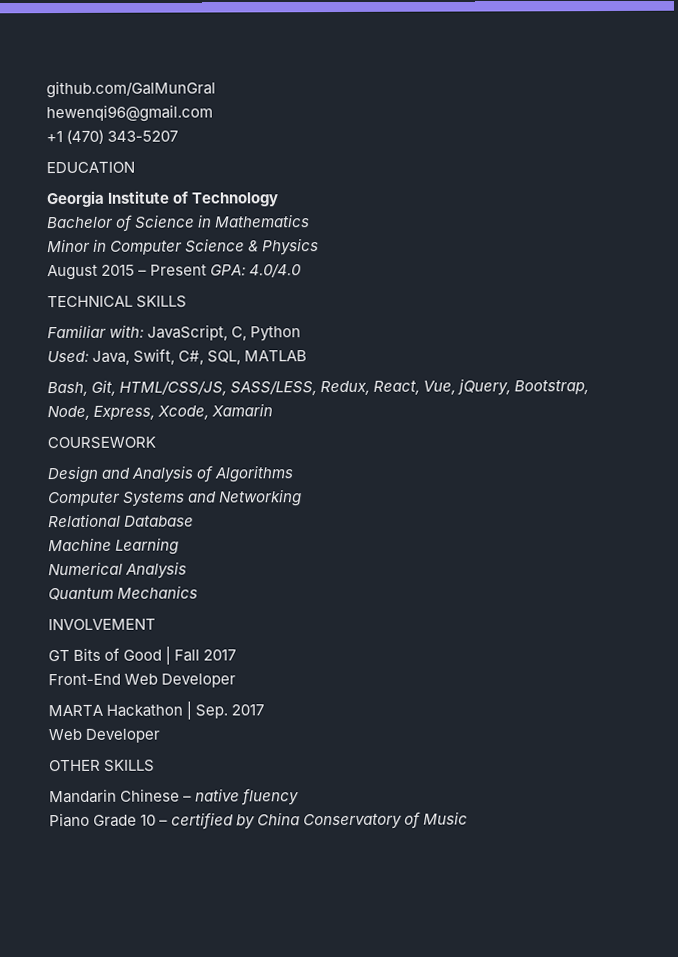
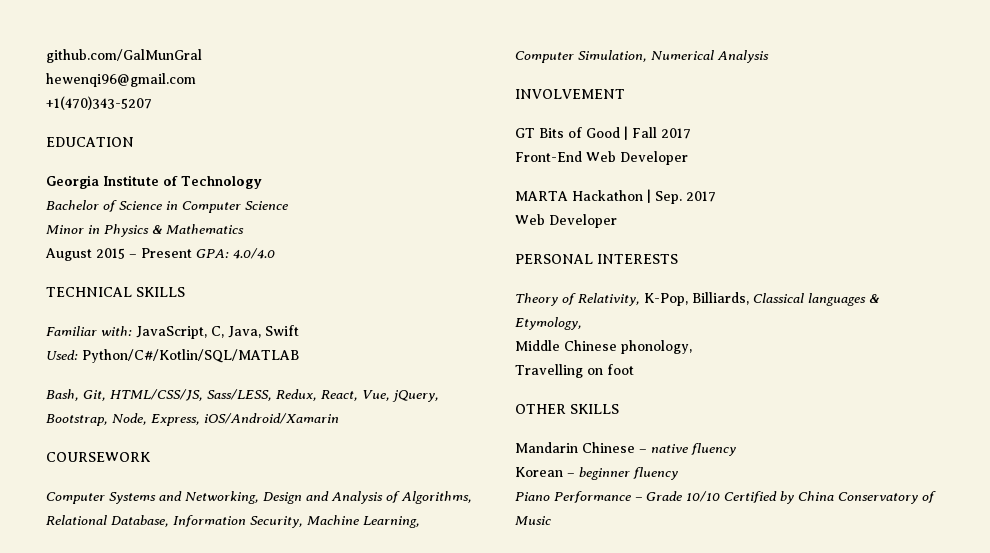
- +1 (470) 343-5207
+ +1(470)343-5207
- Bachelor of Science in Mathematics
+ Bachelor of Science in Computer Science
- Minor in Computer Science & Physics
+ Minor in Physics & Mathematics
- Familiar with: JavaScript, C, Python
+ Familiar with: JavaScript, C, Java, Swift
- Used: Java, Swift, C#, SQL, MATLAB
+ Used: Python/C#/Kotlin/SQL/MATLAB
- Bash, Git, HTML/CSS/JS, SASS/LESS, Redux, React, Vue, jQuery, Bootstrap, Node, Express, Xcode, Xamarin
+ Bash, Git, HTML/CSS/JS, Sass/LESS, Redux, React, Vue, jQuery, Bootstrap, Node, Express, iOS/Android/Xamarin
- Design and Analysis of Algorithms
- Computer Systems and Networking
- Relational Database
- Machine Learning
- Numerical Analysis
+ Computer Systems and Networking, Design and Analysis of Algorithms, Relational Database, Information Security, Machine Learning, Computer Simulation, Numerical Analysis
- Quantum Mechanics
+ PERSONAL INTERESTS
+ Theory of Relativity, K-Pop, Billiards, Classical languages & Etymology,
+ Middle Chinese phonology,
+ Travelling on foot
- Piano Grade 10 – certified by China Conservatory of Music
+ Korean – beginner fluency
+ Piano Performance – Grade 10/10 Certified by China Conservatory of Music

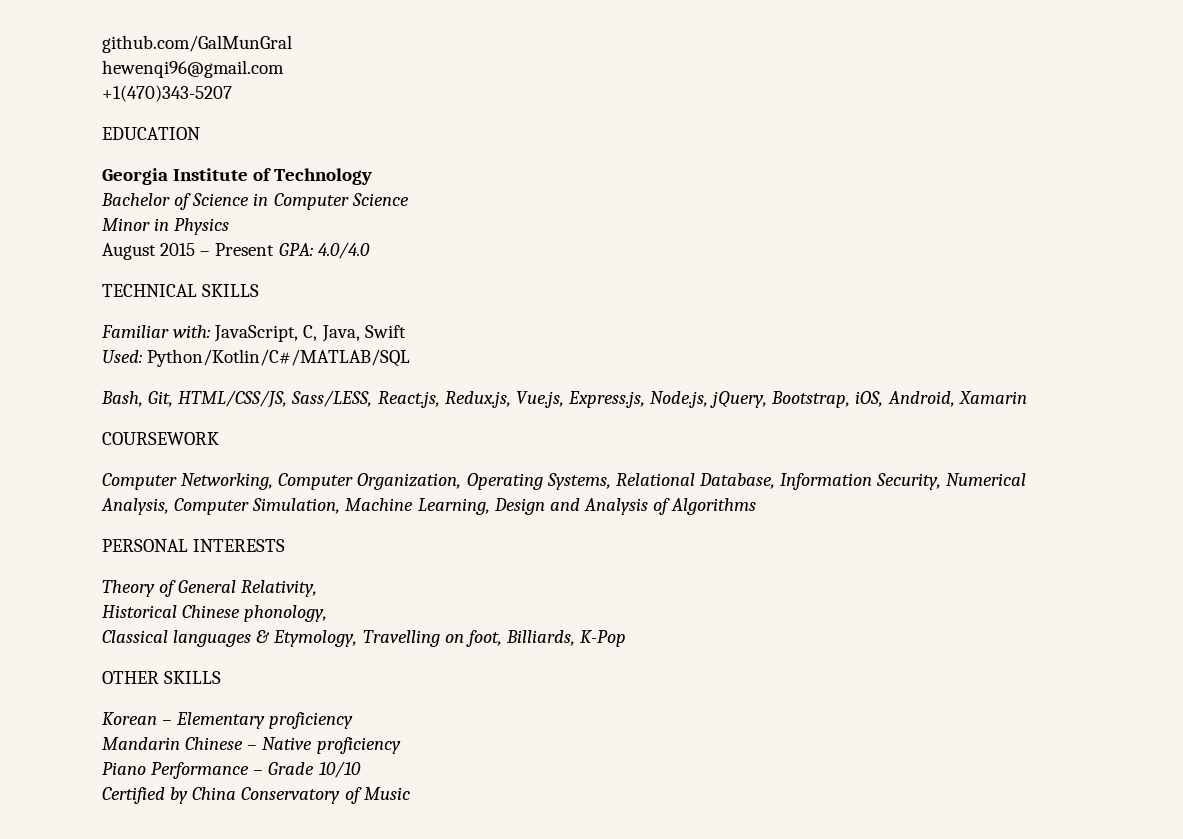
- Minor in Physics & Mathematics
+ Minor in Physics
- Used: Python/C#/Kotlin/SQL/MATLAB
+ Used: Python/Kotlin/C#/MATLAB/SQL
- Bash, Git, HTML/CSS/JS, Sass/LESS, Redux, React, Vue, jQuery, Bootstrap, Node, Express, iOS/Android/Xamarin
+ Bash, Git, HTML/CSS/JS, Sass/LESS, React.js, Redux.js, Vue.js, Express.js, Node.js, jQuery, Bootstrap, iOS, Android, Xamarin
  COURSEWORK
- Computer Systems and Networking, Design and Analysis of Algorithms, Relational Database, Information Security, Machine Learning, Computer Simulation, Numerical Analysis
- INVOLVEMENT
- GT Bits of Good | Fall 2017
- Front-End Web Developer
- MARTA Hackathon | Sep. 2017
- Web Developer
+ Computer Networking, Computer Organization, Operating Systems, Relational Database, Information Security, Numerical Analysis, Computer Simulation, Machine Learning, Design and Analysis of Algorithms
- Theory of Relativity, K-Pop, Billiards, Classical languages & Etymology,
- Middle Chinese phonology,
- Travelling on foot
+ Theory of General Relativity,
+ Historical Chinese phonology,
+ Classical languages & Etymology, Travelling on foot, Billiards, K-Pop
  OTHER SKILLS
- Mandarin Chinese – native fluency
- Korean – beginner fluency
+ Korean – Elementary proficiency
+ Mandarin Chinese – Native proficiency
- Piano Performance – Grade 10/10 Certified by China Conservatory of Music
+ Piano Performance – Grade 10/10
+ Certified by China Conservatory of Music

